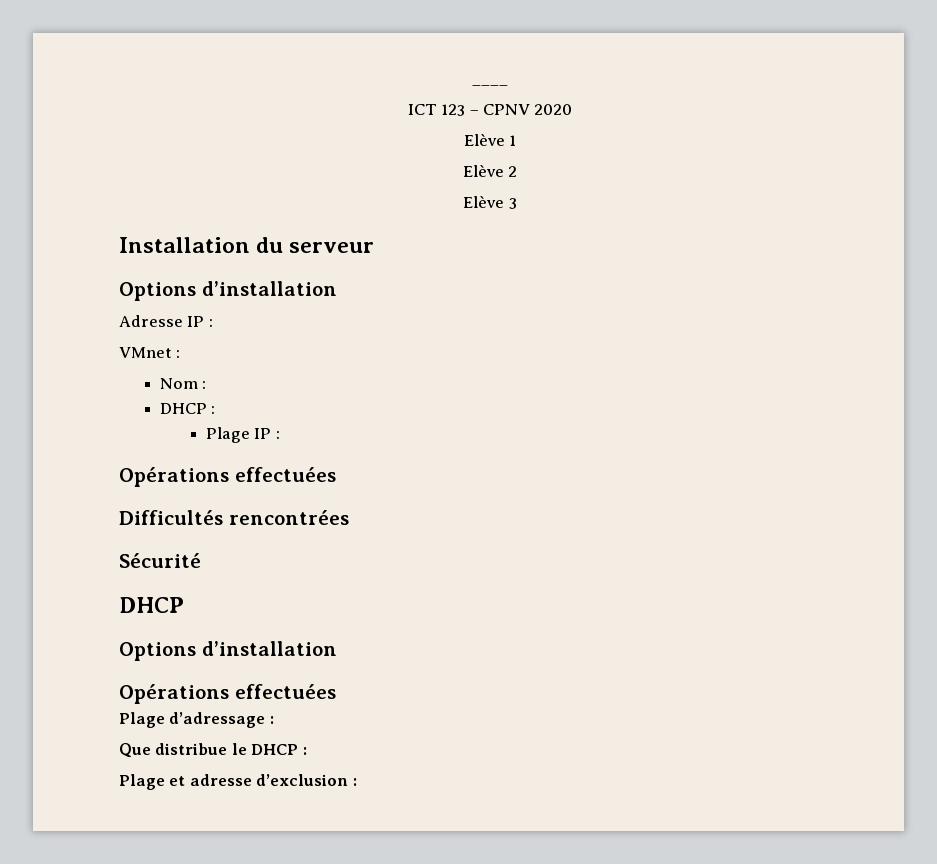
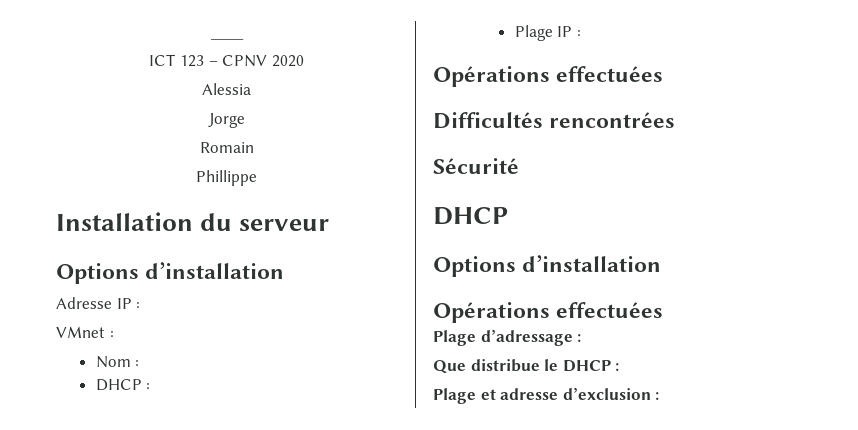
- Elève 1
- Elève 2
- Elève 3
+ Alessia
+ Jorge
+ Romain
+ Phillippe

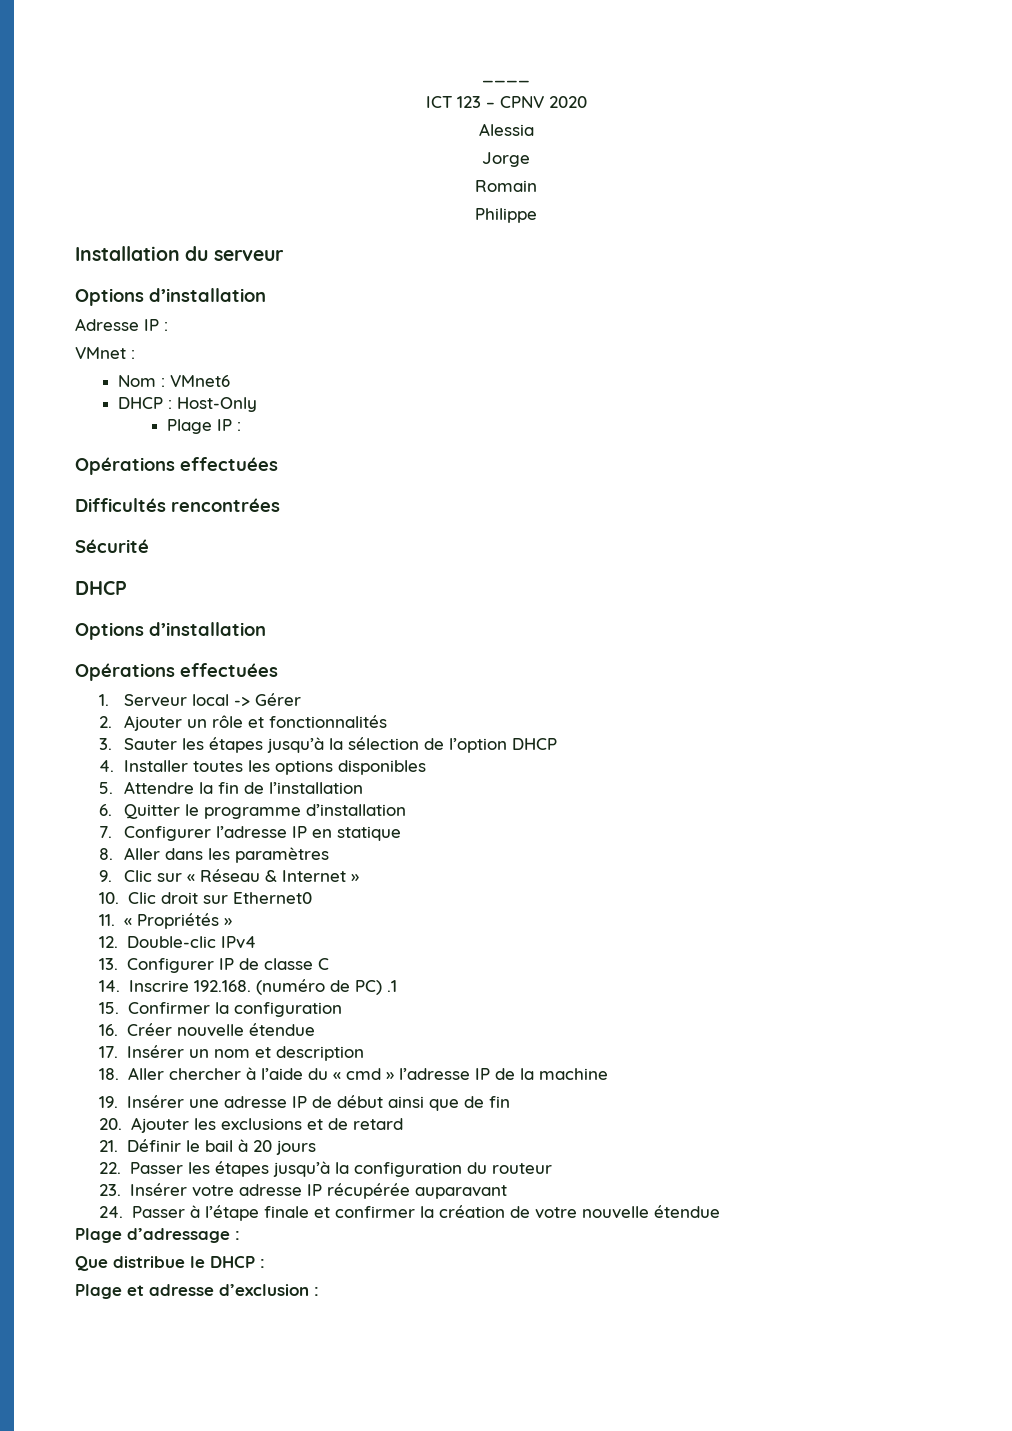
- Phillippe
+ Philippe
- Nom :
- DHCP :
+ Nom : VMnet6
+ DHCP : Host-Only
+ 1. Serveur local -> Gérer
+ 2. Ajouter un rôle et fonctionnalités
+ 3. Sauter les étapes jusqu’à la sélection de l’option DHCP
+ 4. Installer toutes les options disponibles
+ 5. Attendre la fin de l’installation
+ 6. Quitter le programme d’installation
+ 7. Configurer l’adresse IP en statique
+ 8. Aller dans les paramètres
+ 9. Clic sur « Réseau & Internet »
+ 10. Clic droit sur Ethernet0
+ 11. « Propriétés »
+ 12. Double-clic IPv4
+ 13. Configurer IP de classe C
+ 14. Inscrire 192.168. (numéro de PC) .1
+ 15. Confirmer la configuration
+ 16. Créer nouvelle étendue
+ 17. Insérer un nom et description
+ 18. Aller chercher à l’aide du « cmd » l’adresse IP de la machine
+ 19. Insérer une adresse IP de début ainsi que de fin
+ 20. Ajouter les exclusions et de retard
+ 21. Définir le bail à 20 jours
+ 22. Passer les étapes jusqu’à la configuration du routeur
+ 23. Insérer votre adresse IP récupérée auparavant
+ 24. Passer à l’étape finale et confirmer la création de votre nouvelle étendue

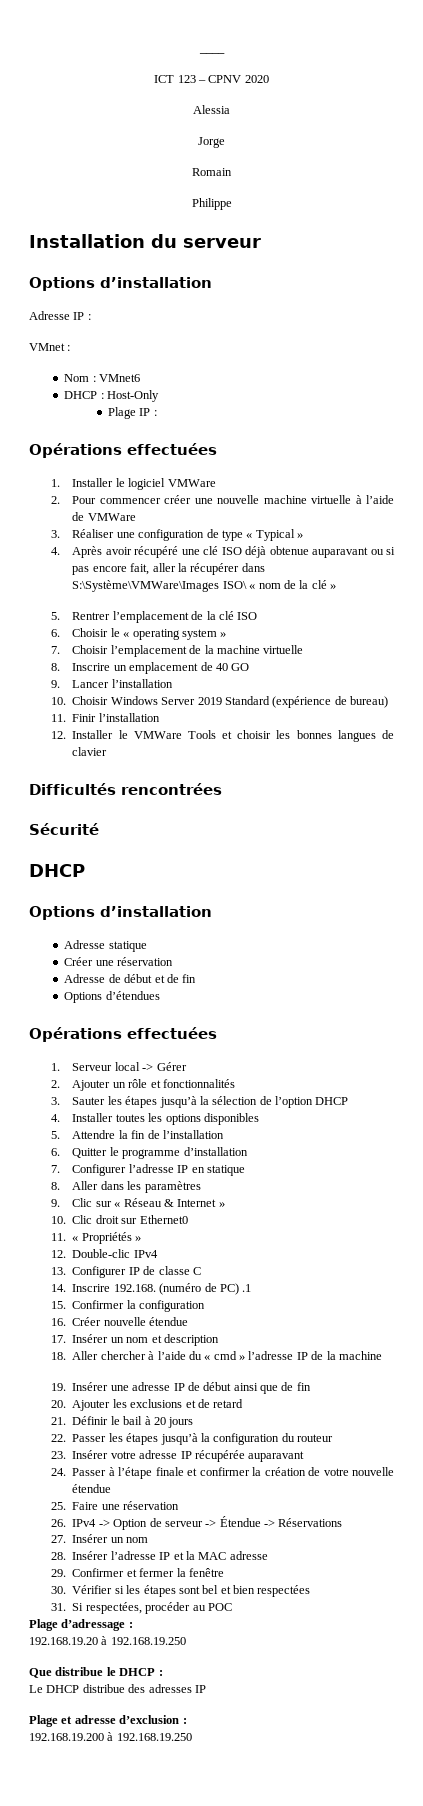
+ 1. Installer le logiciel VMWare
+ 2. Pour commencer créer une nouvelle machine virtuelle à l’aide de VMWare
+ 3. Réaliser une configuration de type « Typical »
+ 4. Après avoir récupéré une clé ISO déjà obtenue auparavant ou si pas encore fait, aller la récupérer dans S:\Système\VMWare\Images ISO\ « nom de la clé »
+ 5. Rentrer l’emplacement de la clé ISO
+ 6. Choisir le « operating system »
+ 7. Choisir l’emplacement de la machine virtuelle
+ 8. Inscrire un emplacement de 40 GO
+ 9. Lancer l’installation
+ 10. Choisir Windows Server 2019 Standard (expérience de bureau)
+ 11. Finir l’installation
+ 12. Installer le VMWare Tools et choisir les bonnes langues de clavier
+ Adresse statique
+ Créer une réservation
+ Adresse de début et de fin
+ Options d’étendues
+ 25. Faire une réservation
+ 26. IPv4 -> Option de serveur -> Étendue -> Réservations
+ 27. Insérer un nom
+ 28. Insérer l’adresse IP et la MAC adresse
+ 29. Confirmer et fermer la fenêtre
+ 30. Vérifier si les étapes sont bel et bien respectées
+ 31. Si respectées, procéder au POC
+ 192.168.19.20 à 192.168.19.250
+ Le DHCP distribue des adresses IP
+ 192.168.19.200 à 192.168.19.250

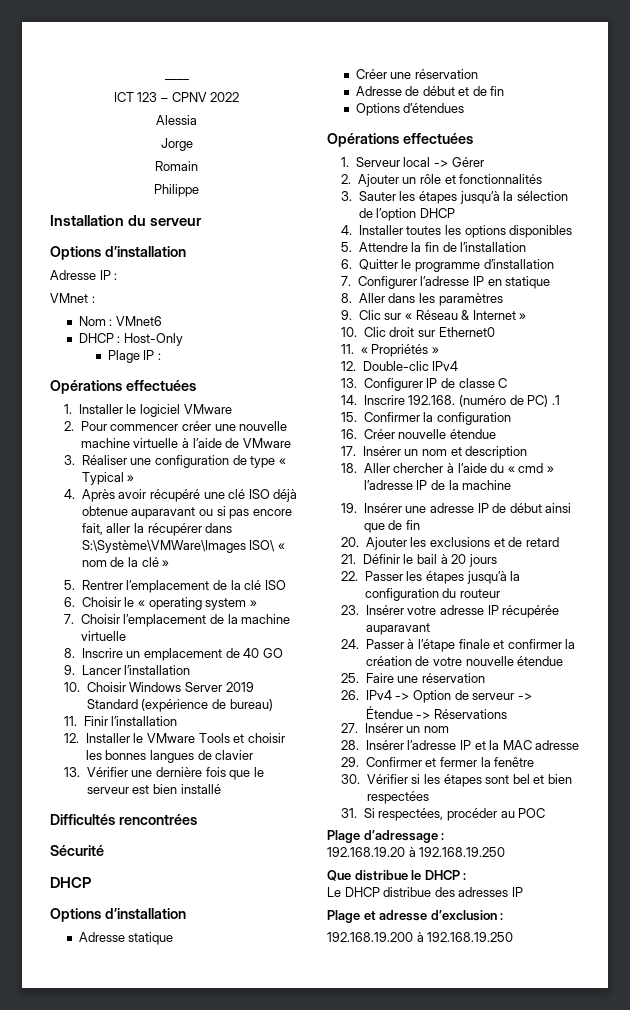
- ICT 123 – CPNV 2020
+ ICT 123 – CPNV 2022
- 1. Installer le logiciel VMWare
+ 1. Installer le logiciel VMware
- 2. Pour commencer créer une nouvelle machine virtuelle à l’aide de VMWare
+ 2. Pour commencer créer une nouvelle machine virtuelle à l’aide de VMware
- 12. Installer le VMWare Tools et choisir les bonnes langues de clavier
+ 12. Installer le VMware Tools et choisir les bonnes langues de clavier
+ 13. Vérifier une dernière fois que le serveur est bien installé

